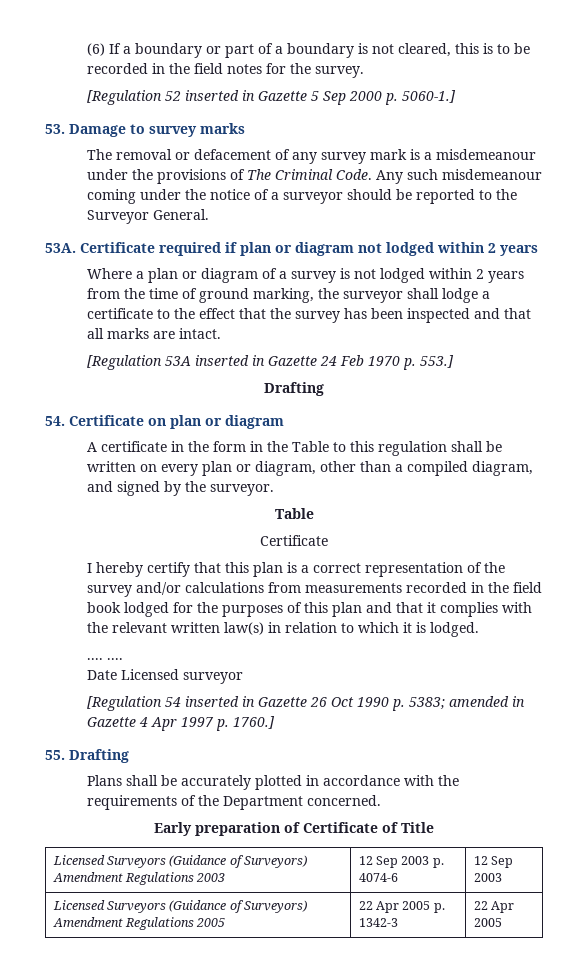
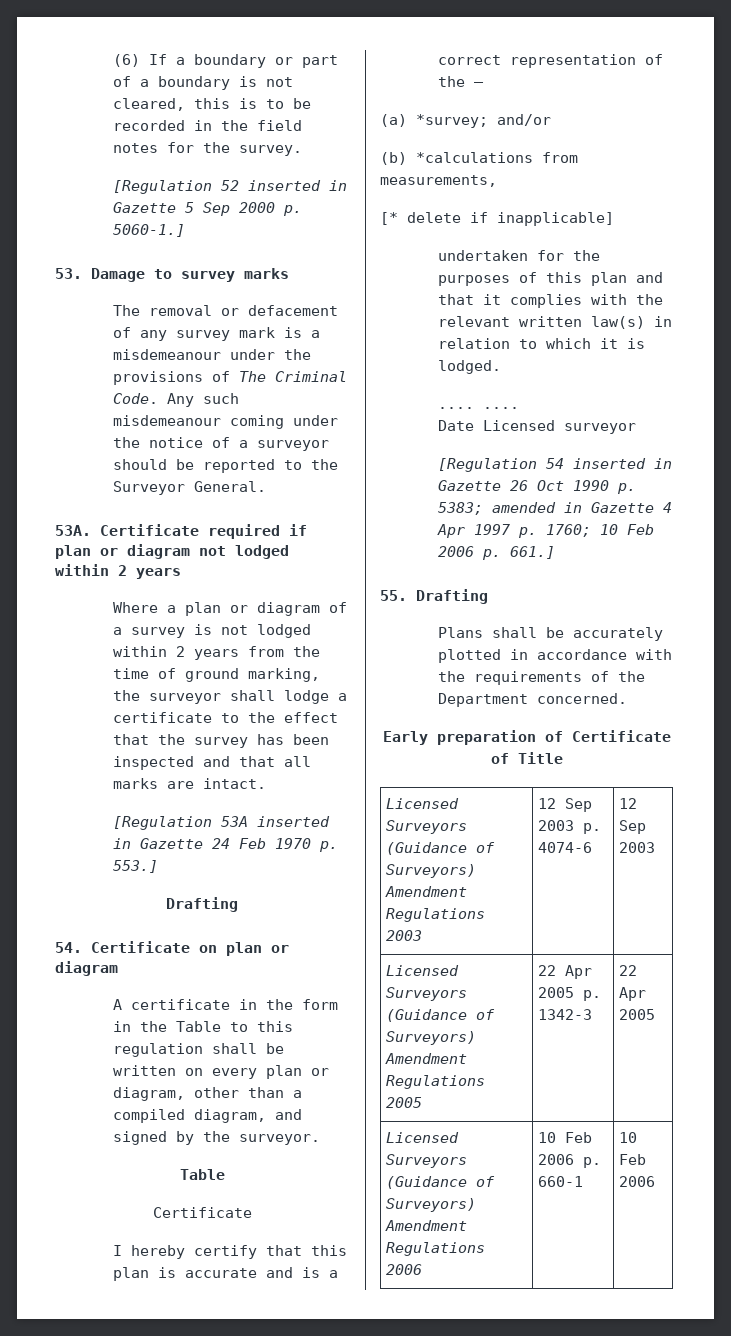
- I hereby certify that this plan is a correct representation of the survey and/or calculations from measurements recorded in the field book lodged for the purposes of this plan and that it complies with the relevant written law(s) in relation to which it is lodged.
+ I hereby certify that this plan is accurate and is a correct representation of the —
+ (a) *survey; and/or
+ (b) *calculations from measurements,
+ [* delete if inapplicable]
+ undertaken for the purposes of this plan and that it complies with the relevant written law(s) in relation to which it is lodged.
- [Regulation 54 inserted in Gazette 26 Oct 1990 p. 5383; amended in Gazette 4 Apr 1997 p. 1760.]
+ [Regulation 54 inserted in Gazette 26 Oct 1990 p. 5383; amended in Gazette 4 Apr 1997 p. 1760; 10 Feb 2006 p. 661.]
+ Licensed Surveyors (Guidance of Surveyors) Amendment Regulations 2006 | 10 Feb 2006 p. 660-1 | 10 Feb 2006

